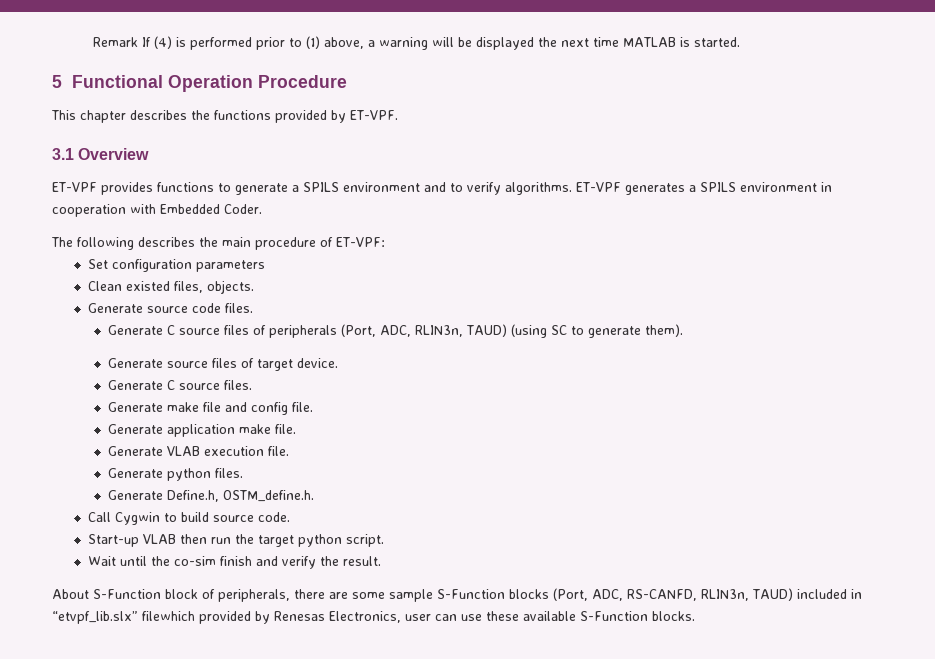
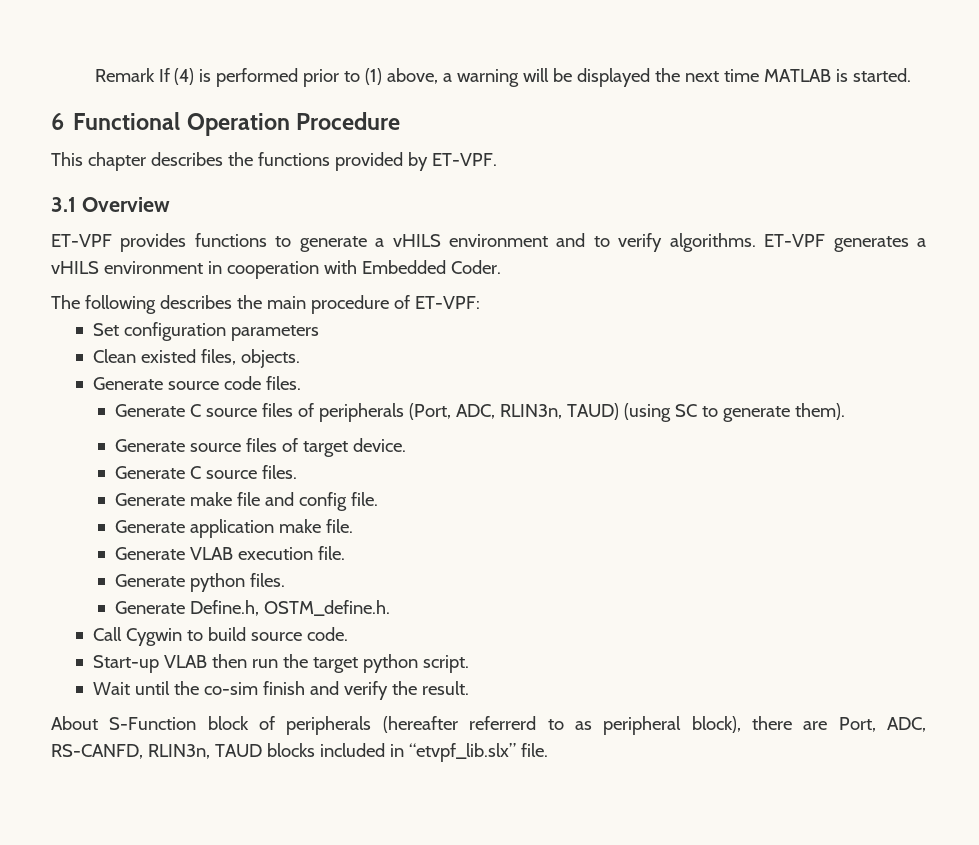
- 5 Functional Operation Procedure
+ 6 Functional Operation Procedure
- ET-VPF provides functions to generate a SPILS environment and to verify algorithms.
+ ET-VPF provides functions to generate a vHILS environment and to verify algorithms.
- ET-VPF generates a SPILS environment in cooperation with Embedded Coder.
+ ET-VPF generates a vHILS environment in cooperation with Embedded Coder.
- About S-Function block of peripherals, there are some sample S-Function blocks (Port, ADC, RS-CANFD, RLIN3n, TAUD) included in “etvpf_lib.slx” filewhich provided by Renesas Electronics, user can use these available S-Function blocks.
+ About S-Function block of peripherals (hereafter referrerd to as peripheral block), there are Port, ADC, RS-CANFD, RLIN3n, TAUD blocks included in “etvpf_lib.slx” file.

